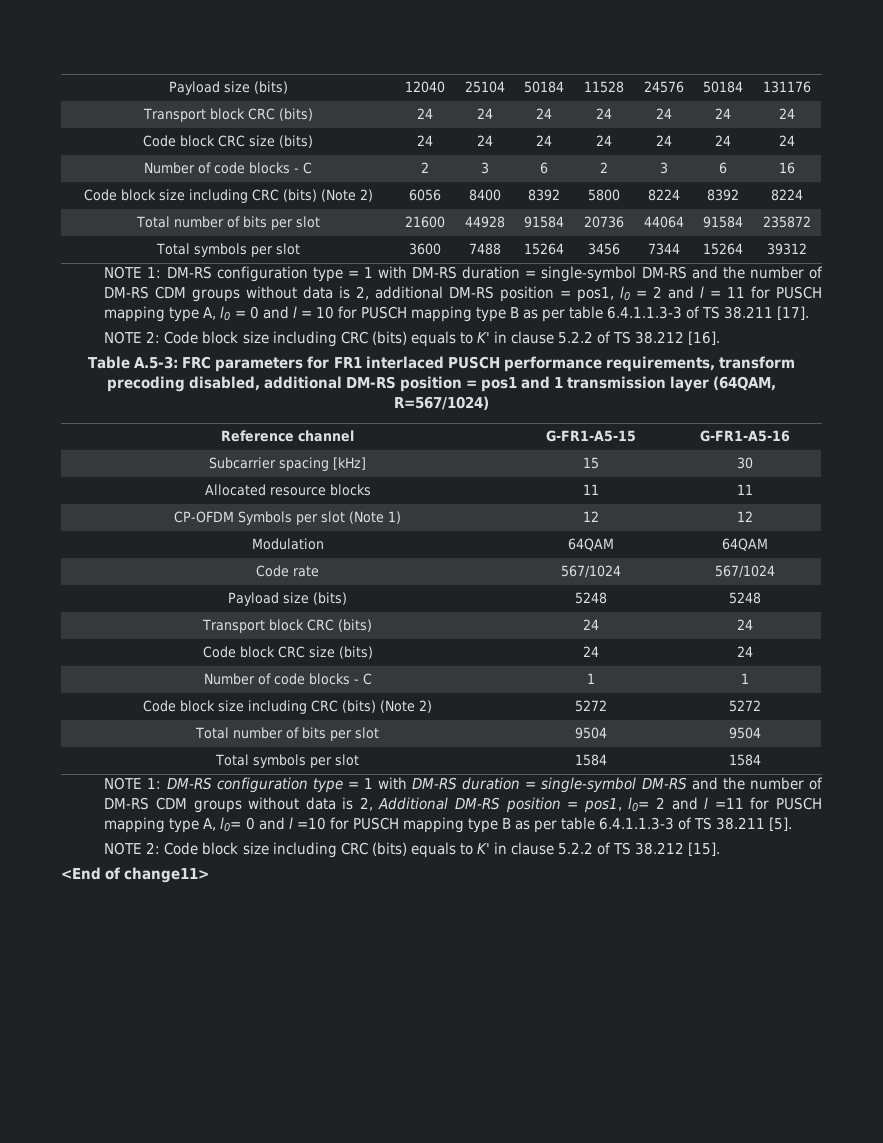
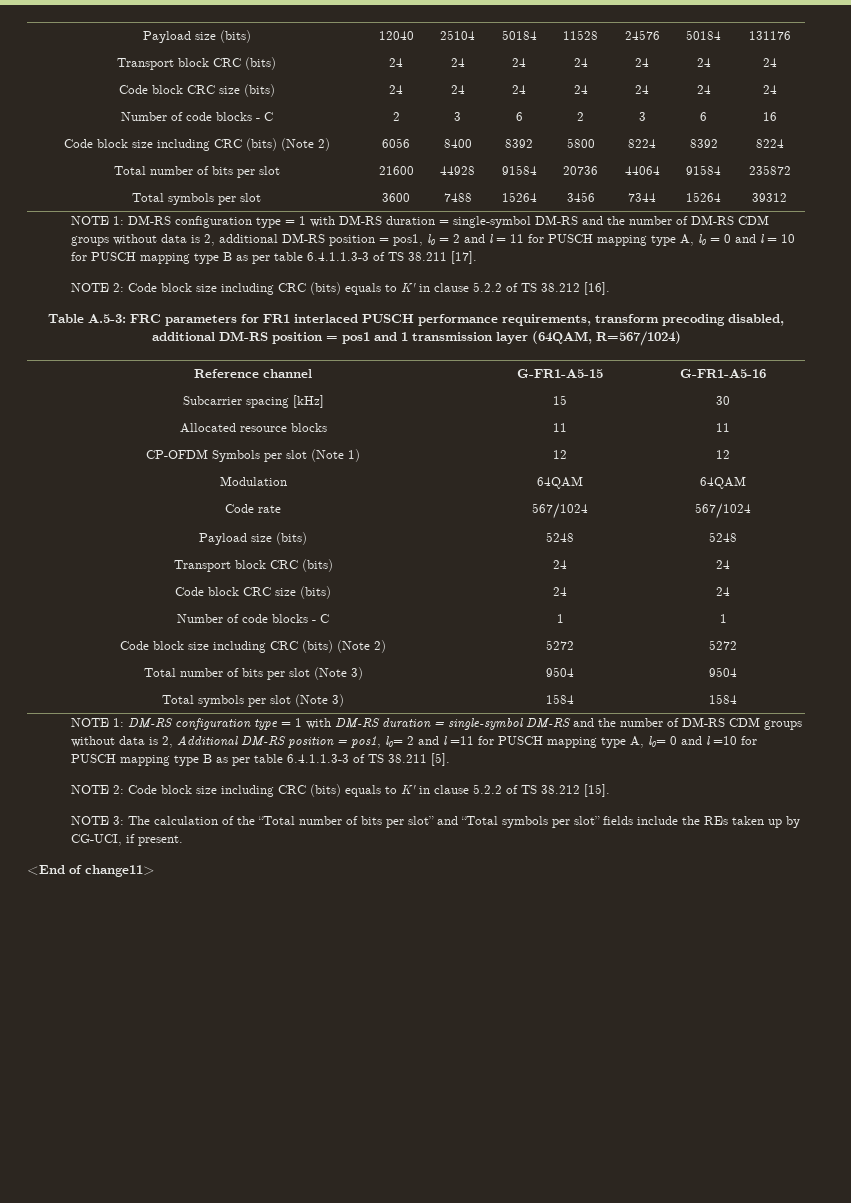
- Total number of bits per slot | 9504 | 9504
+ Total number of bits per slot (Note 3) | 9504 | 9504
- Total symbols per slot | 1584 | 1584
+ Total symbols per slot (Note 3) | 1584 | 1584
+ NOTE 3: The calculation of the “Total number of bits per slot” and “Total symbols per slot” fields include the REs taken up by CG-UCI, if present.

